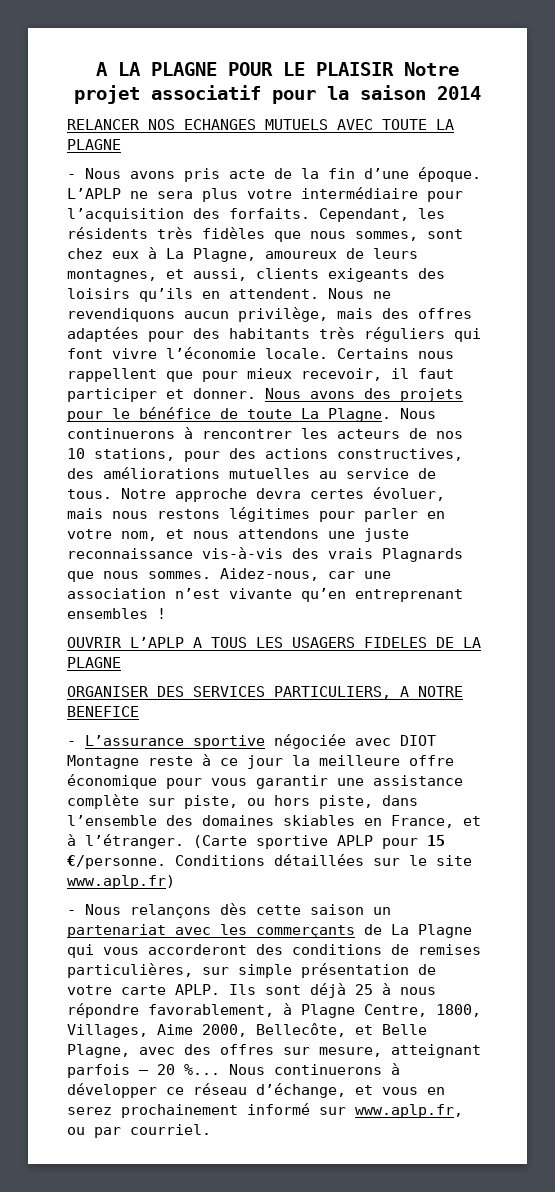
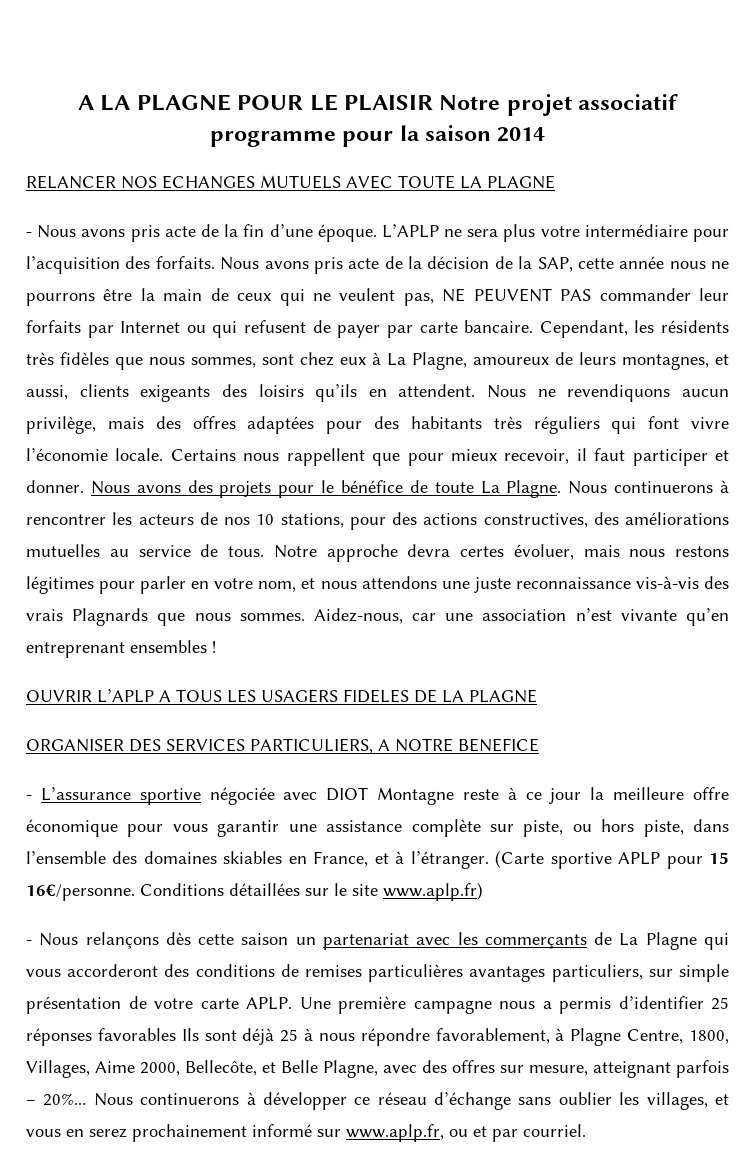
- A LA PLAGNE POUR LE PLAISIR Notre projet associatif pour la saison 2014
+ A LA PLAGNE POUR LE PLAISIR Notre projet associatif programme pour la saison 2014
+ Nous avons pris acte de la décision de la SAP, cette année nous ne pourrons être la main de ceux qui ne veulent pas, NE PEUVENT PAS commander leur forfaits par Internet ou qui refusent de payer par carte bancaire.
- (Carte sportive APLP pour 15 €/personne.
+ (Carte sportive APLP pour 15 16€/personne.
- - Nous relançons dès cette saison un partenariat avec les commerçants de La Plagne qui vous accorderont des conditions de remises particulières, sur simple présentation de votre carte APLP.
+ - Nous relançons dès cette saison un partenariat avec les commerçants de La Plagne qui vous accorderont des conditions de remises particulières avantages particuliers, sur simple présentation de votre carte APLP.
- Ils sont déjà 25 à nous répondre favorablement, à Plagne Centre, 1800, Villages, Aime 2000, Bellecôte, et Belle Plagne, avec des offres sur mesure, atteignant parfois – 20 %...
+ Une première campagne nous a permis d’identifier 25 réponses favorables Ils sont déjà 25 à nous répondre favorablement, à Plagne Centre, 1800, Villages, Aime 2000, Bellecôte, et Belle Plagne, avec des offres sur mesure, atteignant parfois – 20%...
- Nous continuerons à développer ce réseau d’échange, et vous en serez prochainement informé sur www.aplp.fr, ou par courriel.
+ Nous continuerons à développer ce réseau d’échange sans oublier les villages, et vous en serez prochainement informé sur www.aplp.fr, ou et par courriel.

